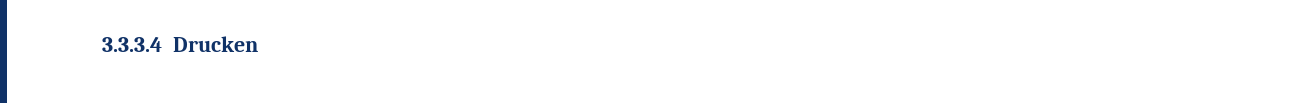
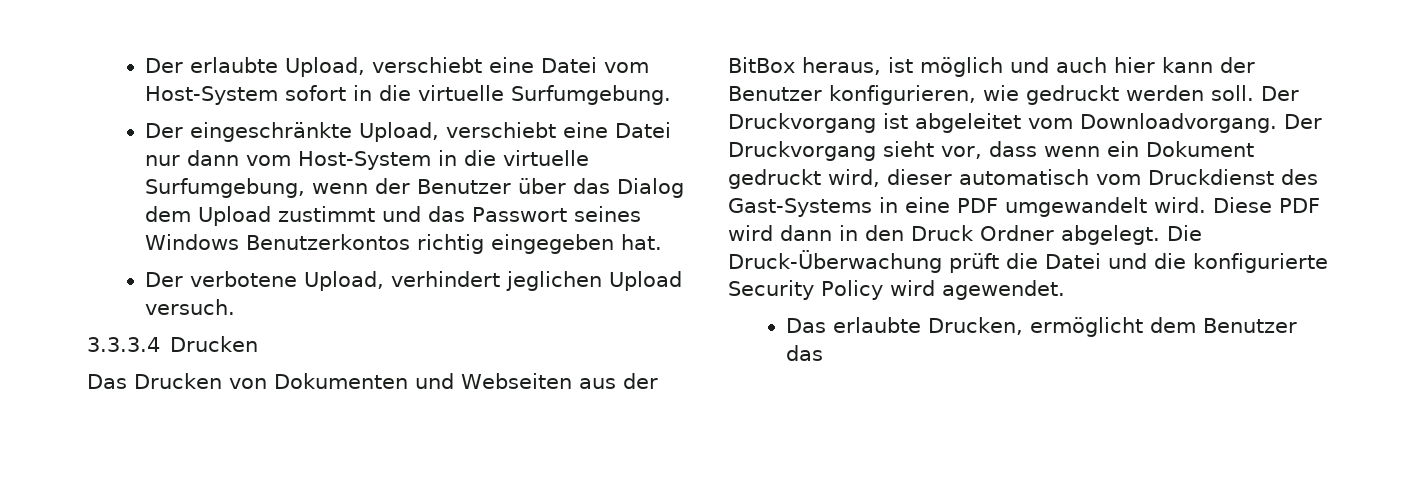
+ Der erlaubte Upload, verschiebt eine Datei vom Host-System sofort in die virtuelle Surfumgebung.
+ Der eingeschränkte Upload, verschiebt eine Datei nur dann vom Host-System in die virtuelle Surfumgebung, wenn der Benutzer über das Dialog dem Upload zustimmt und das Passwort seines Windows Benutzerkontos richtig eingegeben hat.
+ Der verbotene Upload, verhindert jeglichen Upload versuch.
  3.3.3.4 Drucken
+ Das Drucken von Dokumenten und Webseiten aus der BitBox heraus, ist möglich und auch hier kann der Benutzer konfigurieren, wie gedruckt werden soll. Der Druckvorgang ist abgeleitet vom Downloadvorgang. Der Druckvorgang sieht vor, dass wenn ein Dokument gedruckt wird, dieser automatisch vom Druckdienst des Gast-Systems in eine PDF umgewandelt wird. Diese PDF wird dann in den Druck Ordner abgelegt. Die Druck-Überwachung prüft die Datei und die konfigurierte Security Policy wird agewendet.
+ Das erlaubte Drucken, ermöglicht dem Benutzer das

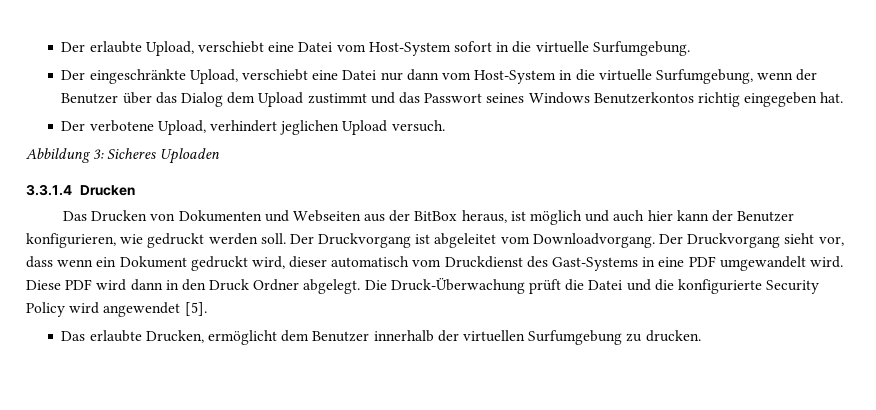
- 3.3.3.4 Drucken
+ Abbildung 3: Sicheres Uploaden
+ 3.3.1.4 Drucken
- Die Druck-Überwachung prüft die Datei und die konfigurierte Security Policy wird agewendet.
+ Die Druck-Überwachung prüft die Datei und die konfigurierte Security Policy wird angewendet [5].
- Das erlaubte Drucken, ermöglicht dem Benutzer das
+ Das erlaubte Drucken, ermöglicht dem Benutzer innerhalb der virtuellen Surfumgebung zu drucken.

